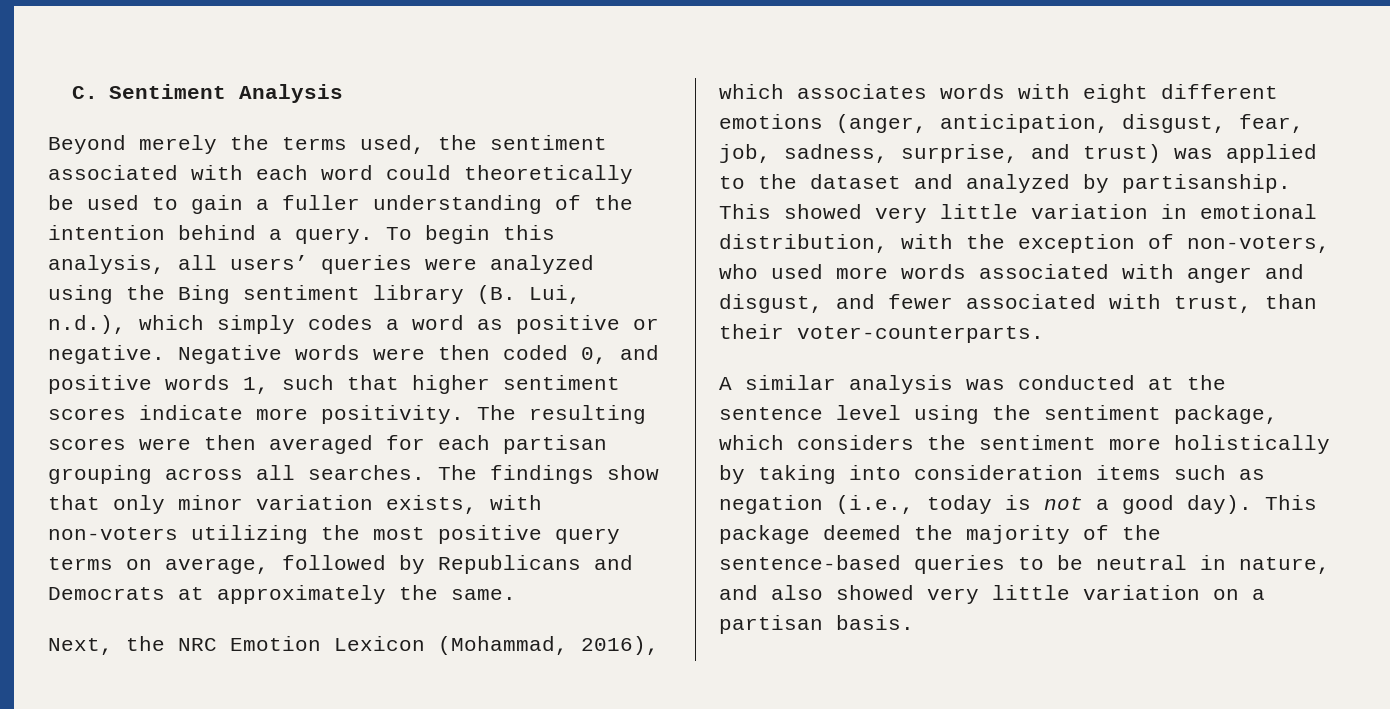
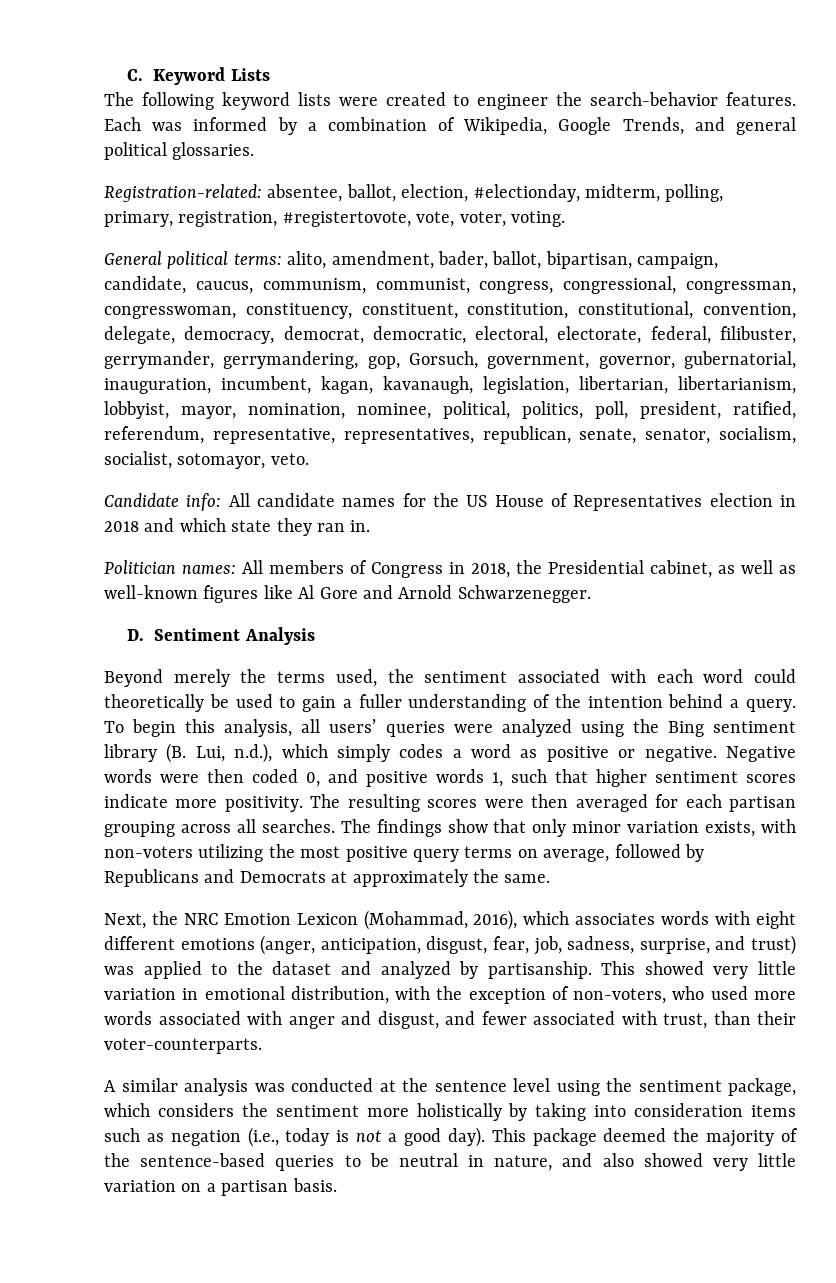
- C. Sentiment Analysis
+ C. Keyword Lists
+ The following keyword lists were created to engineer the search-behavior features. Each was informed by a combination of Wikipedia, Google Trends, and general political glossaries.
+ Registration-related: absentee, ballot, election, #electionday, midterm, polling, primary, registration, #registertovote, vote, voter, voting.
+ General political terms: alito, amendment, bader, ballot, bipartisan, campaign, candidate, caucus, communism, communist, congress, congressional, congressman, congresswoman, constituency, constituent, constitution, constitutional, convention, delegate, democracy, democrat, democratic, electoral, electorate, federal, filibuster, gerrymander, gerrymandering, gop, Gorsuch, government, governor, gubernatorial, inauguration, incumbent, kagan, kavanaugh, legislation, libertarian, libertarianism, lobbyist, mayor, nomination, nominee, political, politics, poll, president, ratified, referendum, representative, representatives, republican, senate, senator, socialism, socialist, sotomayor, veto.
+ Candidate info: All candidate names for the US House of Representatives election in 2018 and which state they ran in.
+ Politician names: All members of Congress in 2018, the Presidential cabinet, as well as well-known figures like Al Gore and Arnold Schwarzenegger.
+ D. Sentiment Analysis

